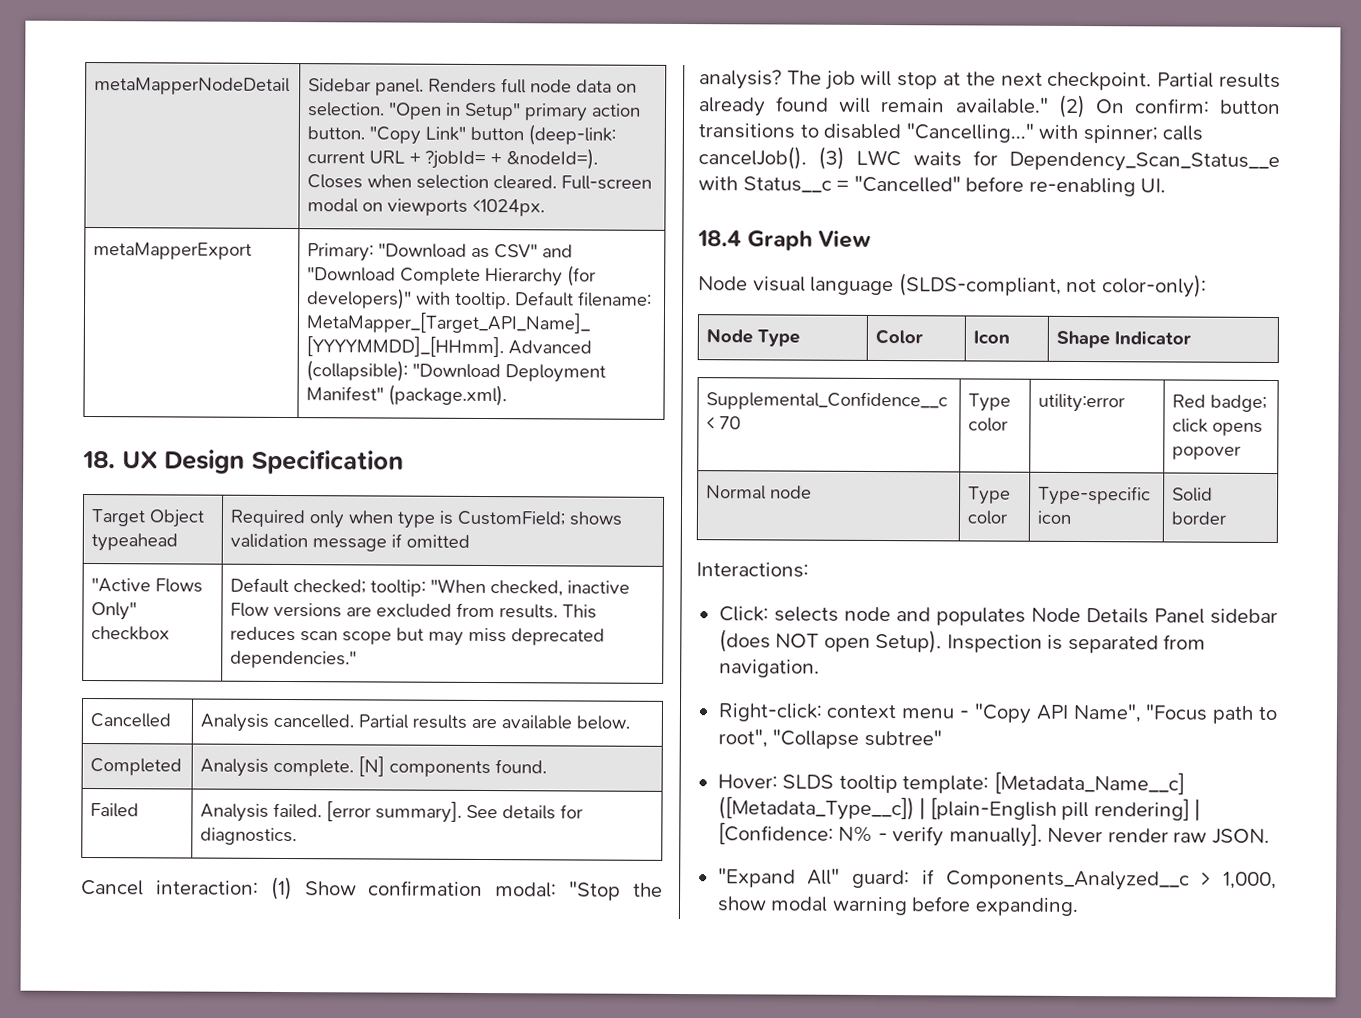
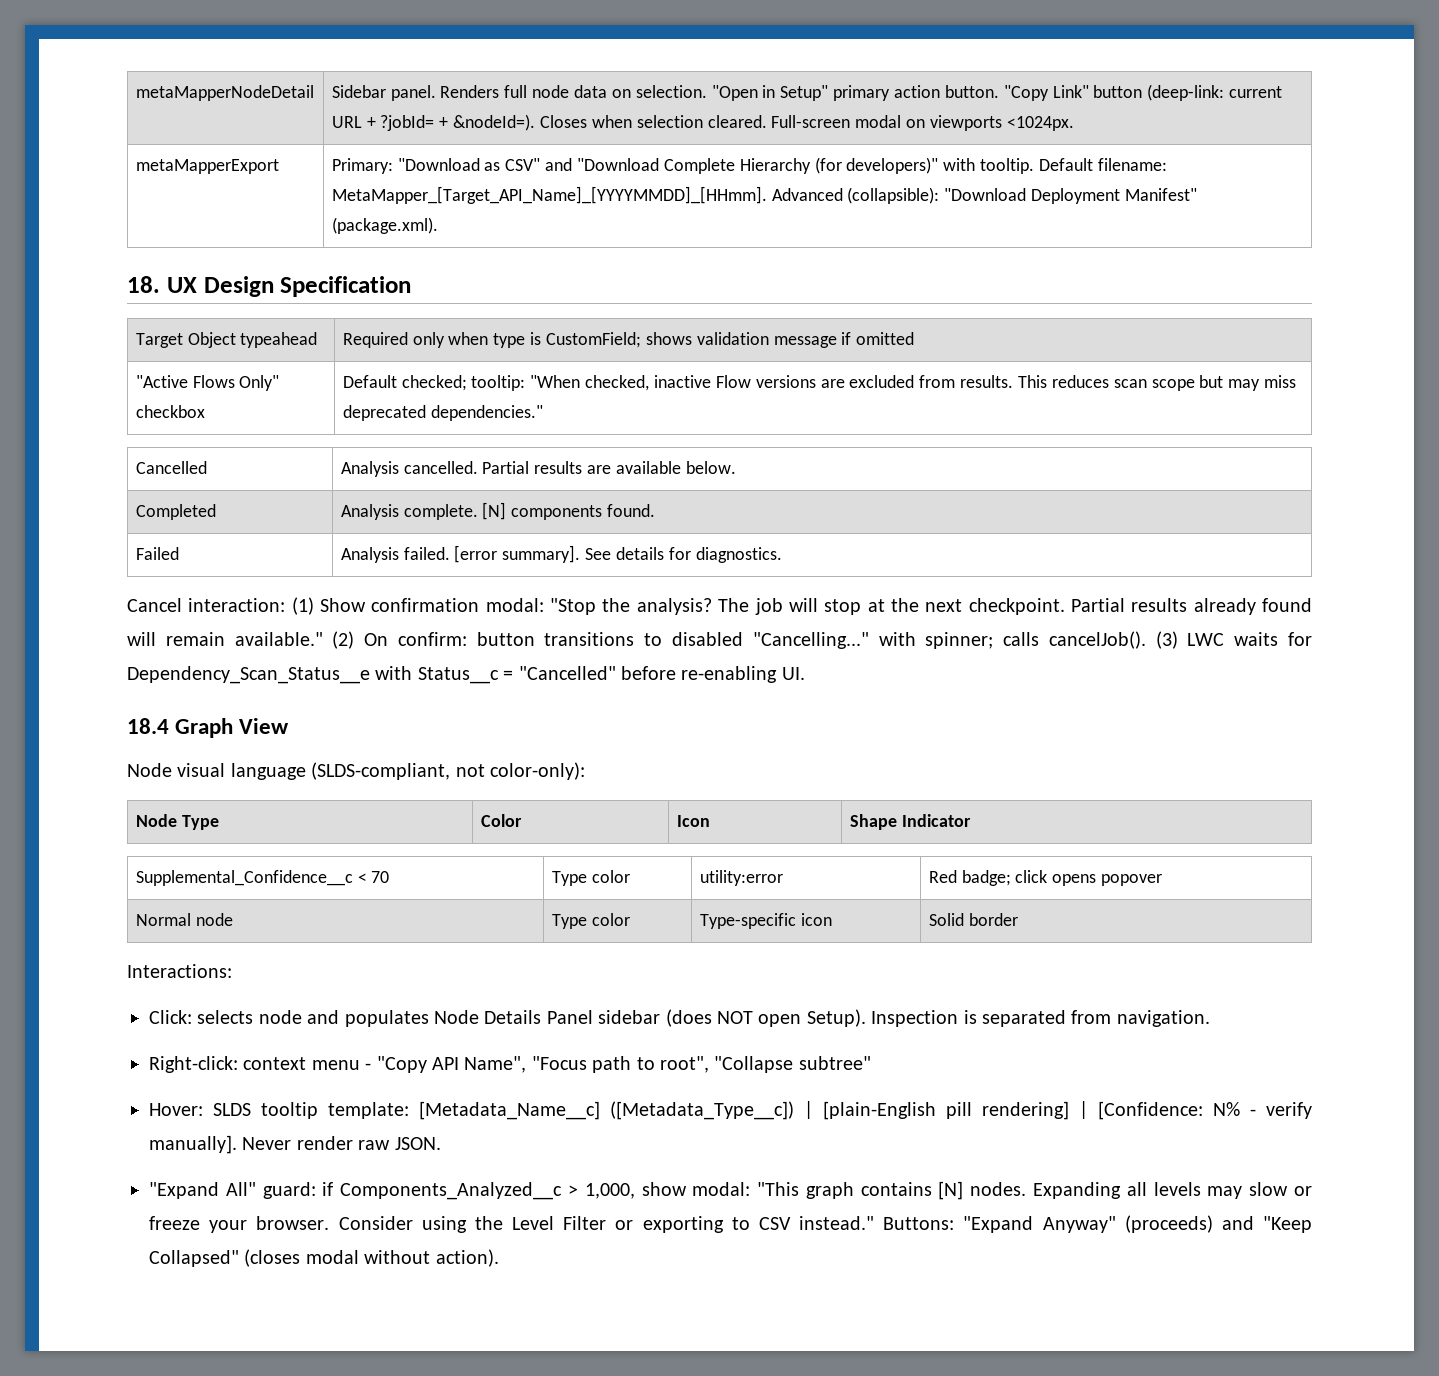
- "Expand All" guard: if Components_Analyzed__c > 1,000, show modal warning before expanding.
+ "Expand All" guard: if Components_Analyzed__c > 1,000, show modal: "This graph contains [N] nodes. Expanding all levels may slow or freeze your browser. Consider using the Level Filter or exporting to CSV instead." Buttons: "Expand Anyway" (proceeds) and "Keep Collapsed" (closes modal without action).

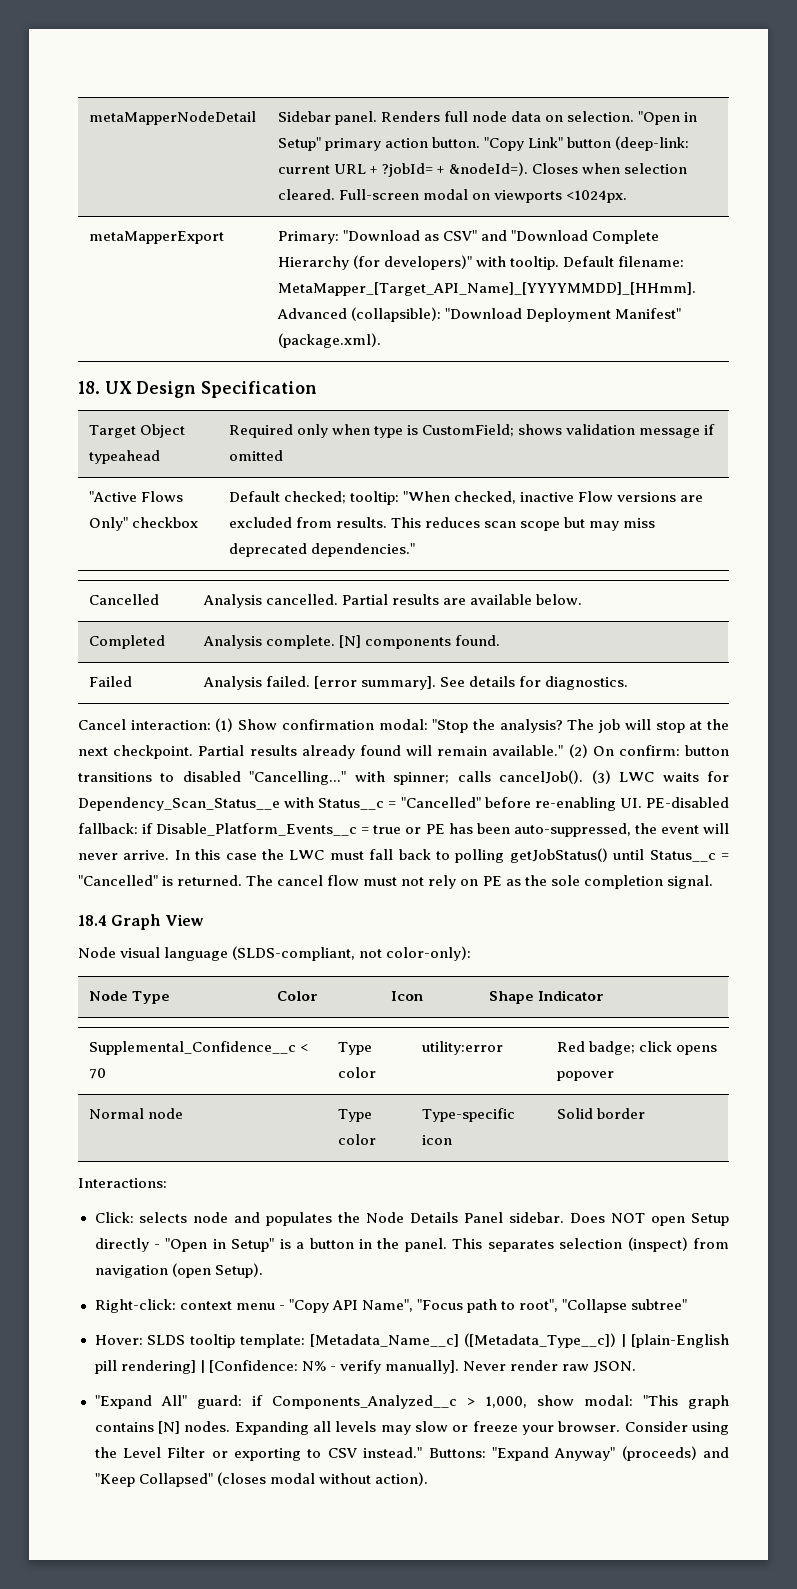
- (3) LWC waits for Dependency_Scan_Status__e with Status__c = "Cancelled" before re-enabling UI.
+ (3) LWC waits for Dependency_Scan_Status__e with Status__c = "Cancelled" before re-enabling UI. PE-disabled fallback: if Disable_Platform_Events__c = true or PE has been auto-suppressed, the event will never arrive. In this case the LWC must fall back to polling getJobStatus() until Status__c = "Cancelled" is returned. The cancel flow must not rely on PE as the sole completion signal.
- Click: selects node and populates Node Details Panel sidebar (does NOT open Setup). Inspection is separated from navigation.
+ Click: selects node and populates the Node Details Panel sidebar. Does NOT open Setup directly - "Open in Setup" is a button in the panel. This separates selection (inspect) from navigation (open Setup).

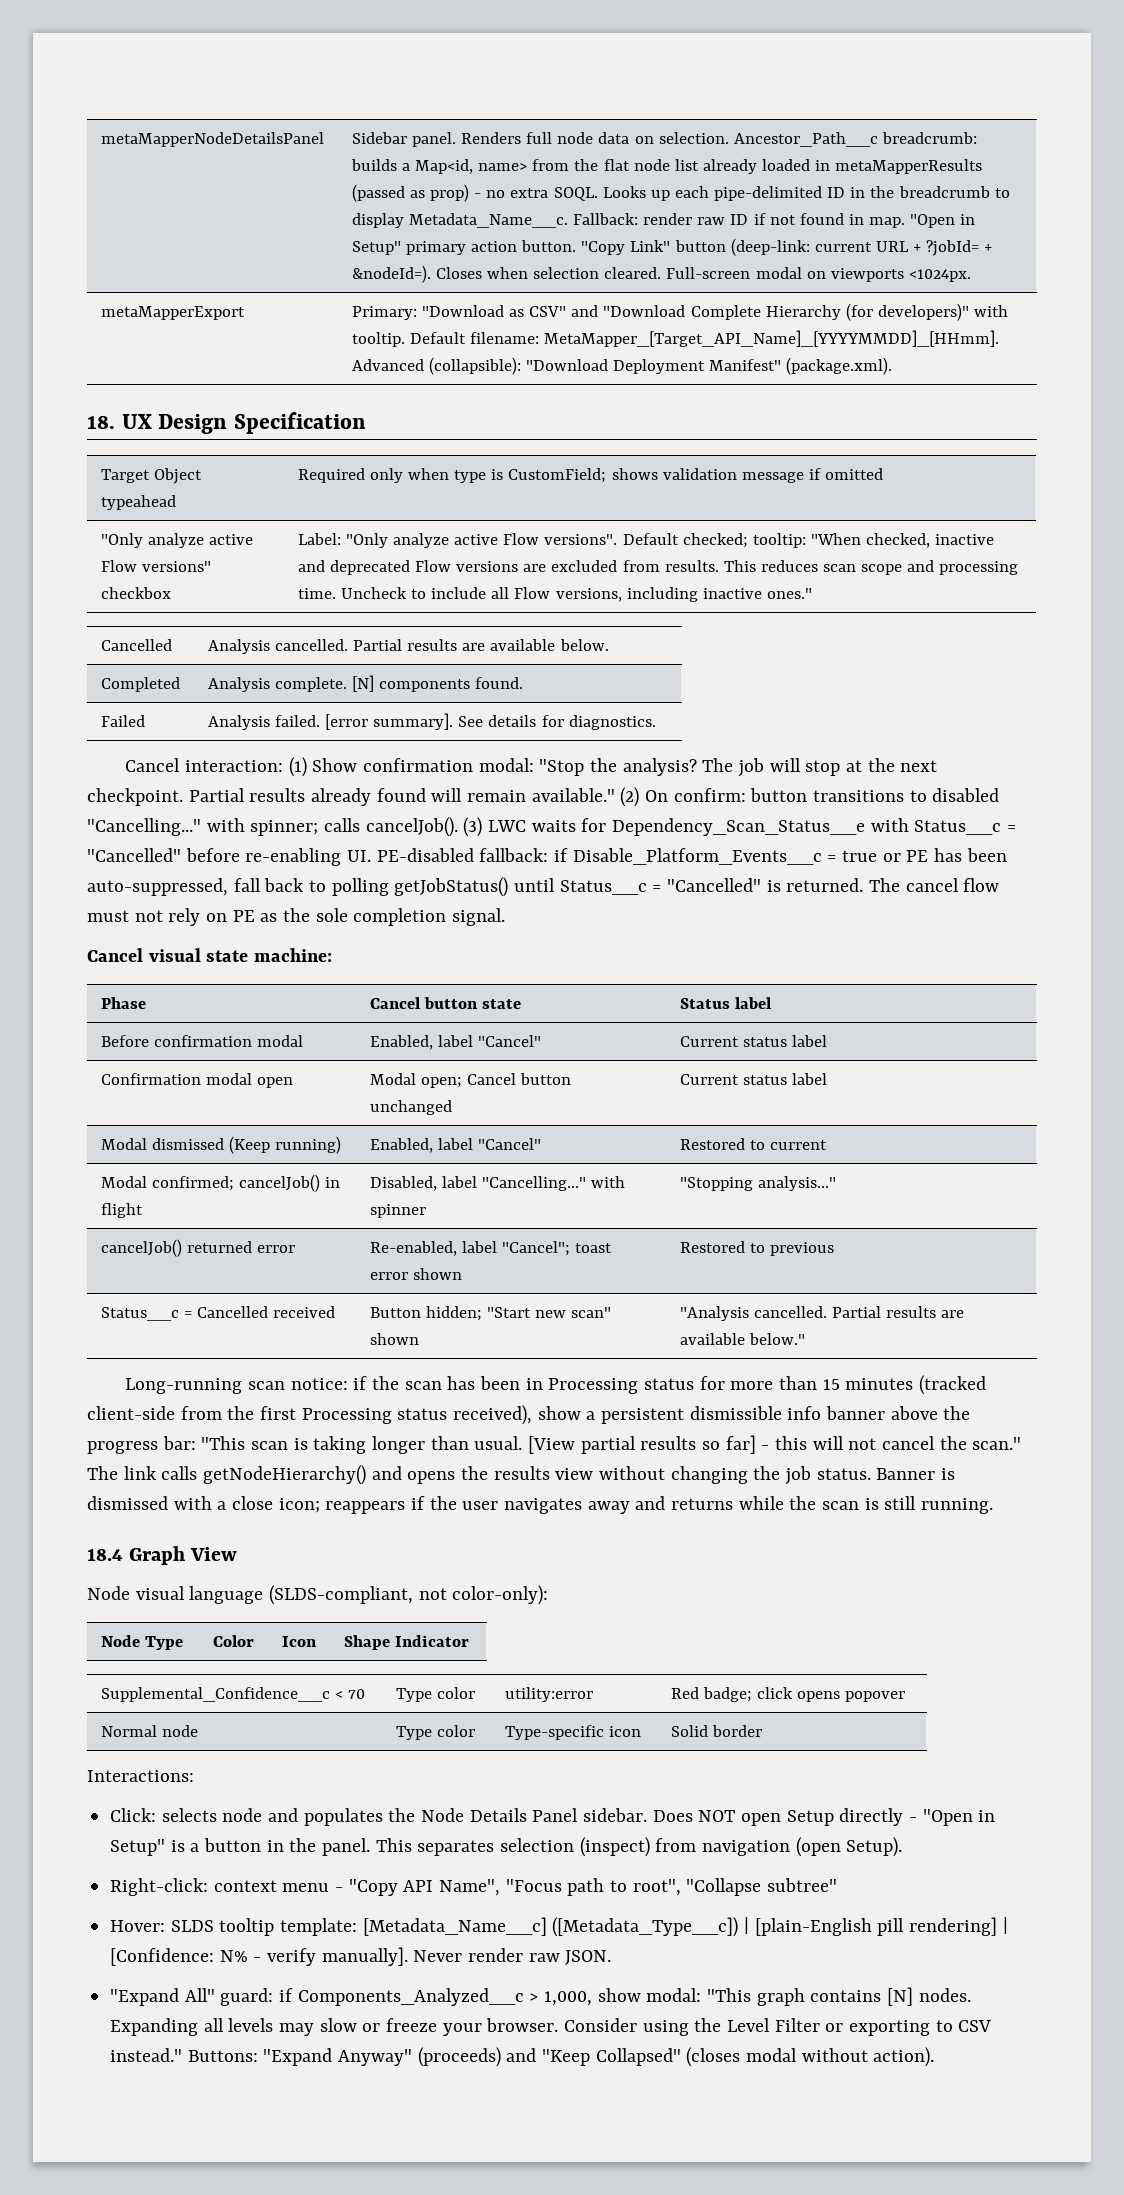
- metaMapperNodeDetail
+ metaMapperNodeDetailsPanel
+ Ancestor_Path__c breadcrumb: builds a Map<id, name> from the flat node list already loaded in metaMapperResults (passed as prop) - no extra SOQL. Looks up each pipe-delimited ID in the breadcrumb to display Metadata_Name__c. Fallback: render raw ID if not found in map.
- "Active Flows Only" checkbox | Default checked; tooltip: "When checked, inactive Flow versions are excluded from results.
+ "Only analyze active Flow versions" checkbox | Label: "Only analyze active Flow versions". Default checked; tooltip: "When checked, inactive and deprecated Flow versions are excluded from results.
- This reduces scan scope but may miss deprecated dependencies."
+ This reduces scan scope and processing time. Uncheck to include all Flow versions, including inactive ones."
- (3) LWC waits for Dependency_Scan_Status__e with Status__c = "Cancelled" before re-enabling UI. PE-disabled fallback: if Disable_Platform_Events__c = true or PE has been auto-suppressed, the event will never arrive. In this case the LWC must fall back to polling getJobStatus() until Status__c = "Cancelled" is returned.
+ (3) LWC waits for Dependency_Scan_Status__e with Status__c = "Cancelled" before re-enabling UI. PE-disabled fallback: if Disable_Platform_Events__c = true or PE has been auto-suppressed, fall back to polling getJobStatus() until Status__c = "Cancelled" is returned.
+ Cancel visual state machine:
+ Phase | Cancel button state | Status label
+ Before confirmation modal | Enabled, label "Cancel" | Current status label
+ Confirmation modal open | Modal open; Cancel button unchanged | Current status label
+ Modal dismissed (Keep running) | Enabled, label "Cancel" | Restored to current
+ Modal confirmed; cancelJob() in flight | Disabled, label "Cancelling..." with spinner | "Stopping analysis..."
+ cancelJob() returned error | Re-enabled, label "Cancel"; toast error shown | Restored to previous
+ Status__c = Cancelled received | Button hidden; "Start new scan" shown | "Analysis cancelled. Partial results are available below."
+ Long-running scan notice: if the scan has been in Processing status for more than 15 minutes (tracked client-side from the first Processing status received), show a persistent dismissible info banner above the progress bar: "This scan is taking longer than usual. [View partial results so far] - this will not cancel the scan." The link calls getNodeHierarchy() and opens the results view without changing the job status. Banner is dismissed with a close icon; reappears if the user navigates away and returns while the scan is still running.

